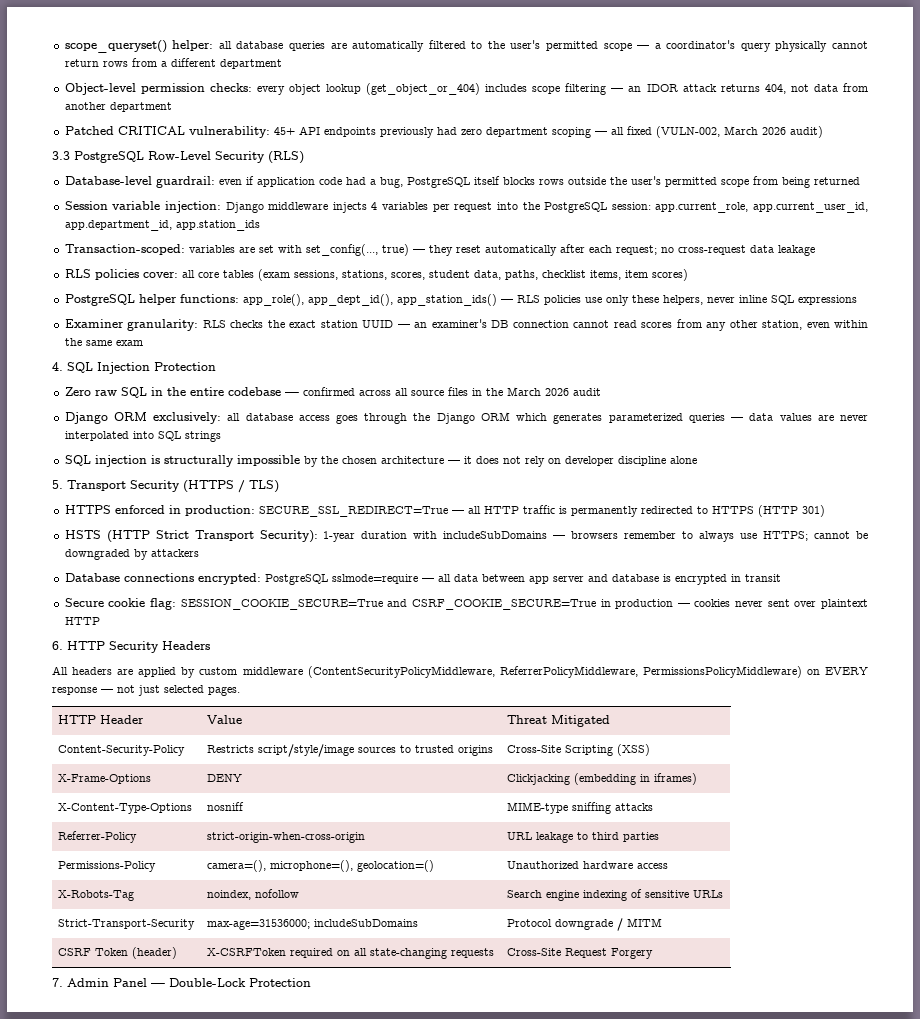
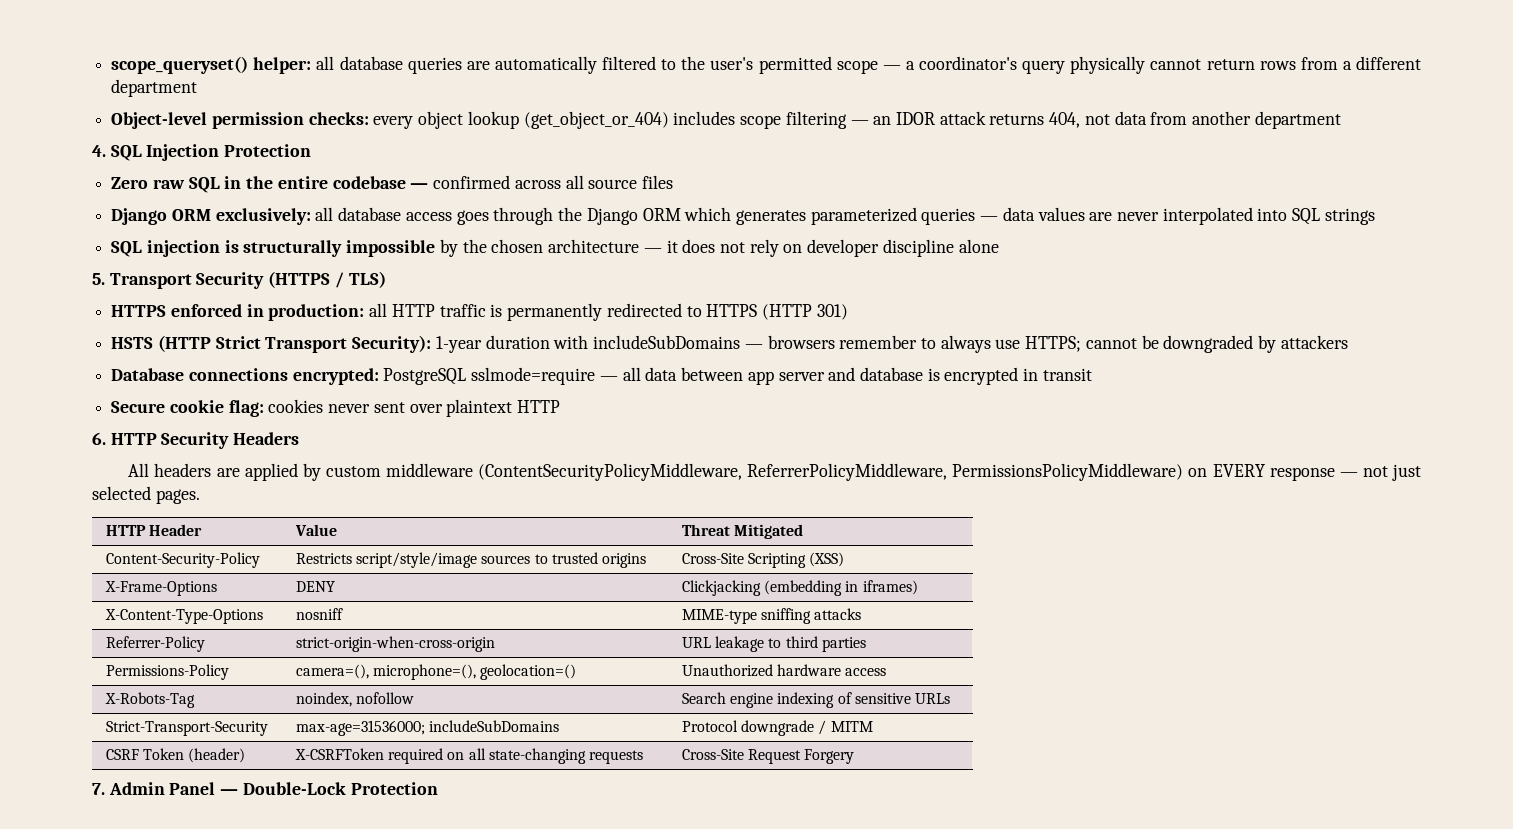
- Patched CRITICAL vulnerability: 45+ API endpoints previously had zero department scoping — all fixed (VULN-002, March 2026 audit)
- 3.3 PostgreSQL Row-Level Security (RLS)
- Database-level guardrail: even if application code had a bug, PostgreSQL itself blocks rows outside the user's permitted scope from being returned
- Session variable injection: Django middleware injects 4 variables per request into the PostgreSQL session: app.current_role, app.current_user_id, app.department_id, app.station_ids
- Transaction-scoped: variables are set with set_config(..., true) — they reset automatically after each request; no cross-request data leakage
- RLS policies cover: all core tables (exam sessions, stations, scores, student data, paths, checklist items, item scores)
- PostgreSQL helper functions: app_role(), app_dept_id(), app_station_ids() — RLS policies use only these helpers, never inline SQL expressions
- Examiner granularity: RLS checks the exact station UUID — an examiner's DB connection cannot read scores from any other station, even within the same exam
- Zero raw SQL in the entire codebase — confirmed across all source files in the March 2026 audit
+ Zero raw SQL in the entire codebase — confirmed across all source files
- HTTPS enforced in production: SECURE_SSL_REDIRECT=True — all HTTP traffic is permanently redirected to HTTPS (HTTP 301)
+ HTTPS enforced in production: all HTTP traffic is permanently redirected to HTTPS (HTTP 301)
- Secure cookie flag: SESSION_COOKIE_SECURE=True and CSRF_COOKIE_SECURE=True in production — cookies never sent over plaintext HTTP
+ Secure cookie flag: cookies never sent over plaintext HTTP

